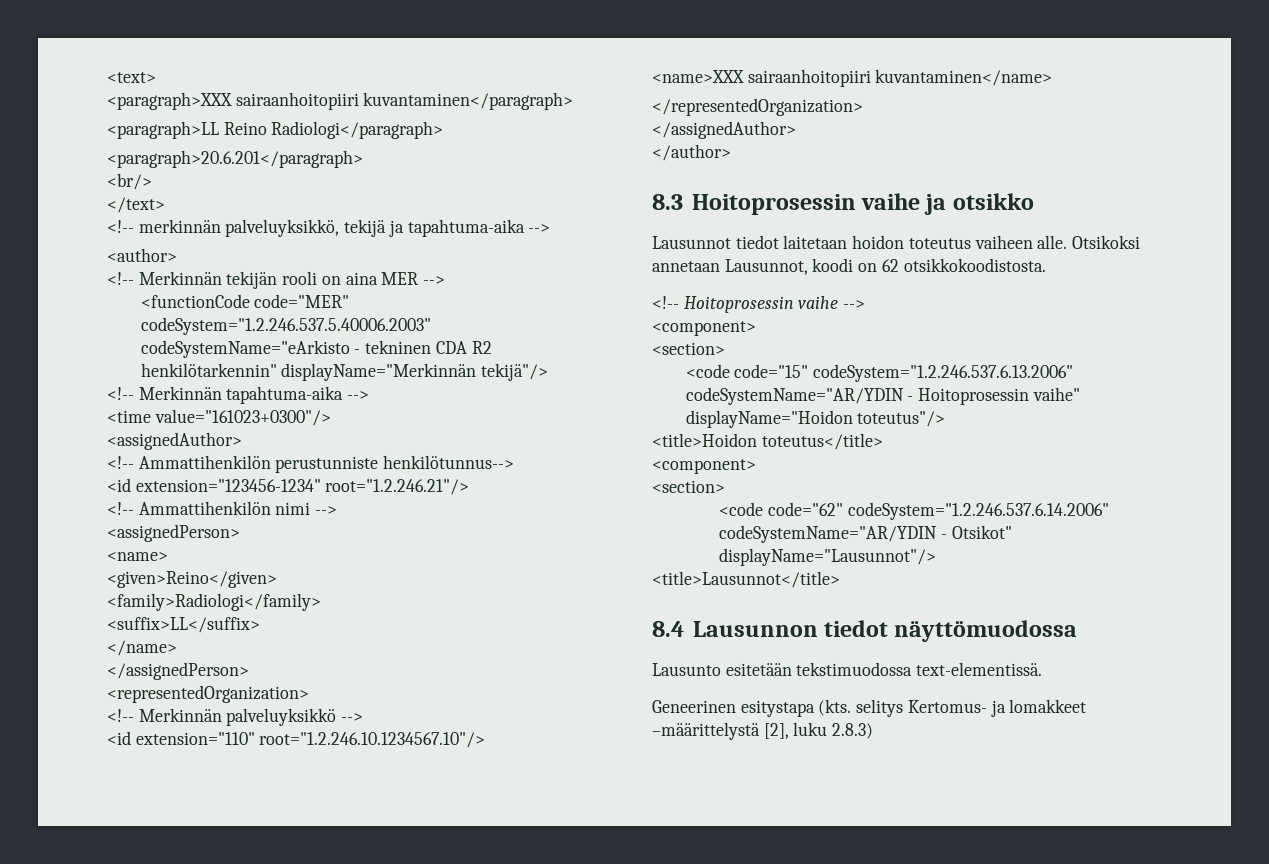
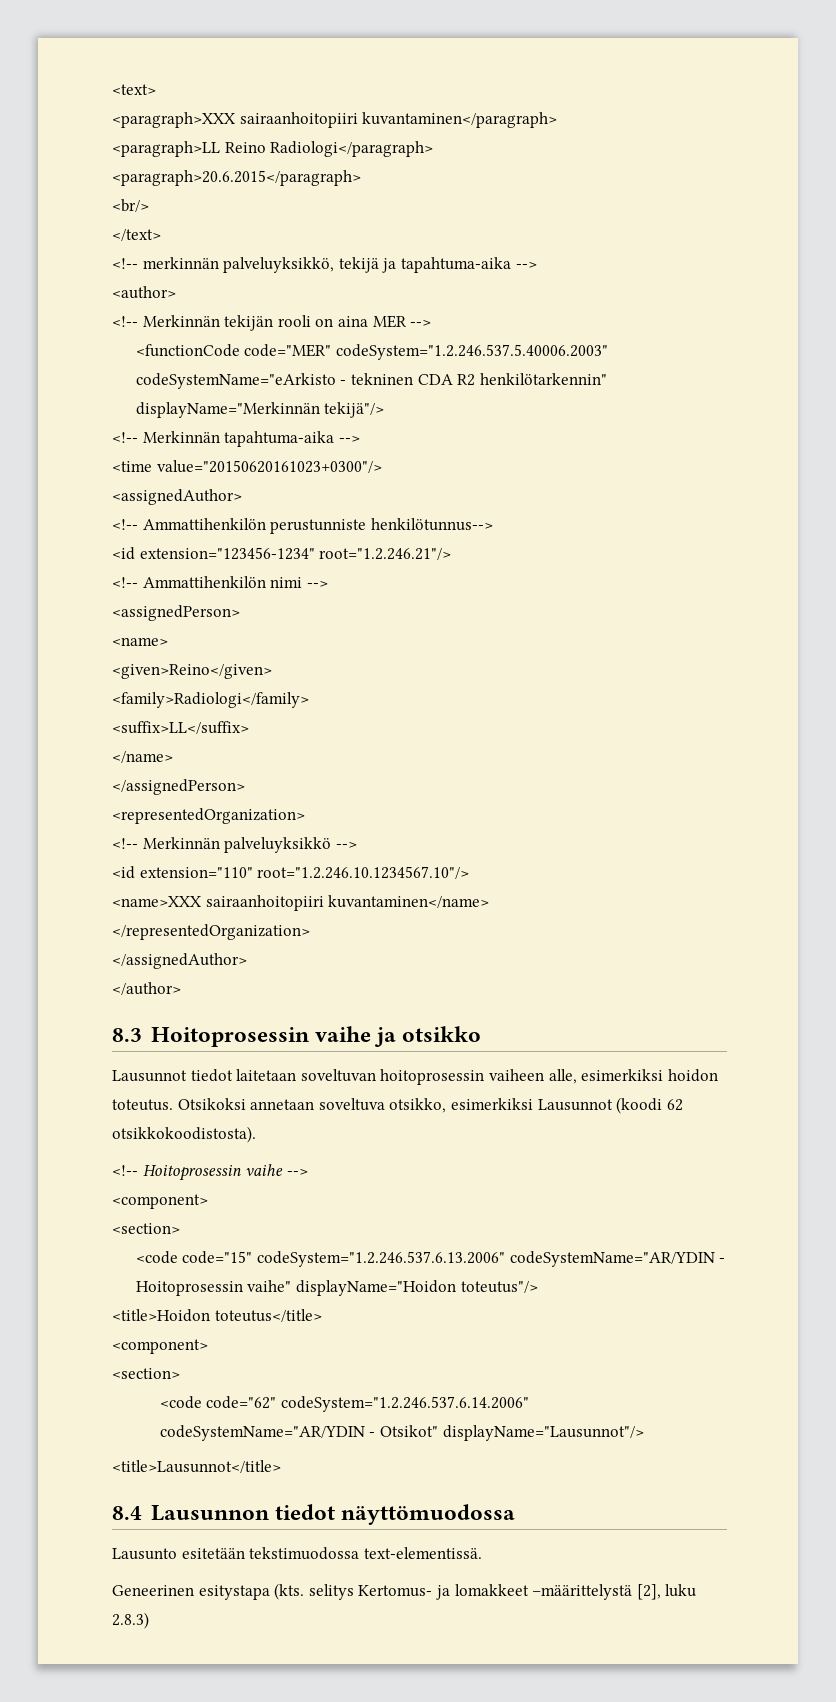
- <paragraph>20.6.201</paragraph>
+ <paragraph>20.6.2015</paragraph>
- <time value="161023+0300"/>
+ <time value="20150620161023+0300"/>
- Lausunnot tiedot laitetaan hoidon toteutus vaiheen alle. Otsikoksi annetaan Lausunnot, koodi on 62 otsikkokoodistosta.
+ Lausunnot tiedot laitetaan soveltuvan hoitoprosessin vaiheen alle, esimerkiksi hoidon toteutus. Otsikoksi annetaan soveltuva otsikko, esimerkiksi Lausunnot (koodi 62 otsikkokoodistosta).

